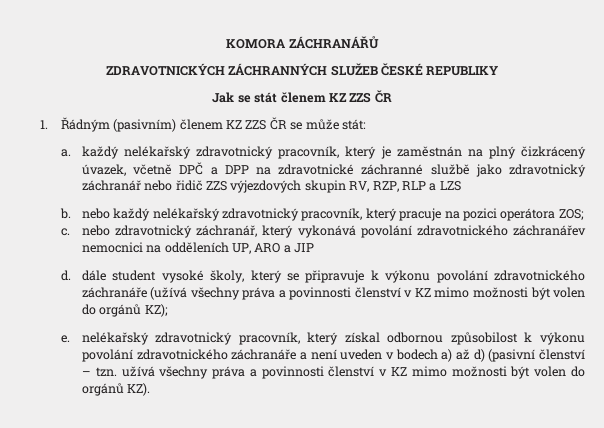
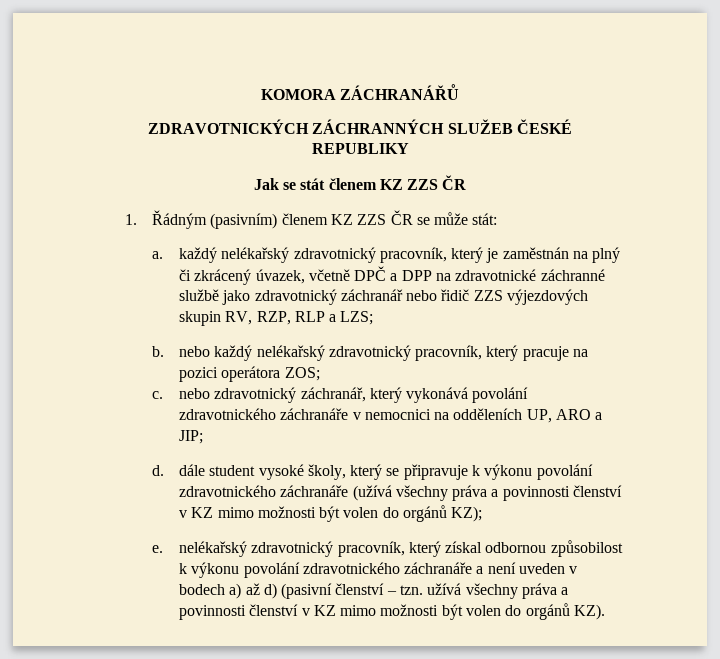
- a. každý nelékařský zdravotnický pracovník, který je zaměstnán na plný čizkrácený úvazek, včetně DPČ a DPP na zdravotnické záchranné službě jako zdravotnický záchranář nebo řidič ZZS výjezdových skupin RV, RZP, RLP a LZS
+ a. každý nelékařský zdravotnický pracovník, který je zaměstnán na plný či zkrácený úvazek, včetně DPČ a DPP na zdravotnické záchranné službě jako zdravotnický záchranář nebo řidič ZZS výjezdových skupin RV, RZP, RLP a LZS;
- c. nebo zdravotnický záchranář, který vykonává povolání zdravotnického záchranářev nemocnici na odděleních UP, ARO a JIP
+ c. nebo zdravotnický záchranář, který vykonává povolání zdravotnického záchranáře v nemocnici na odděleních UP, ARO a JIP;

